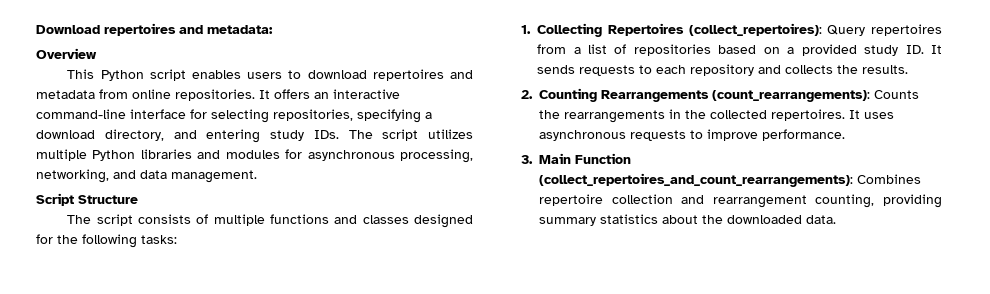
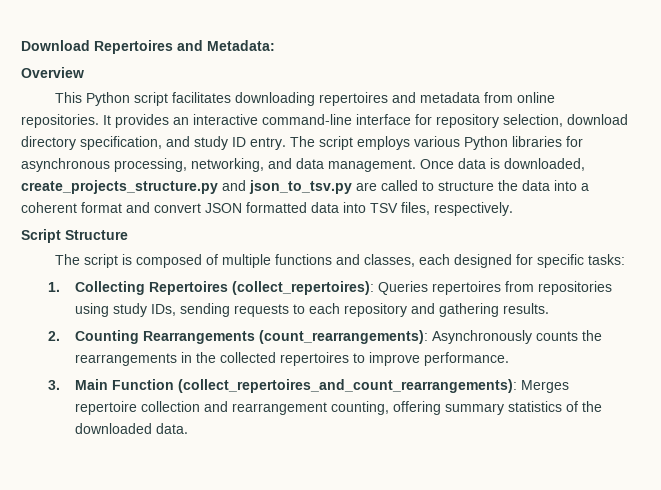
- Download repertoires and metadata:
+ Download Repertoires and Metadata:
- This Python script enables users to download repertoires and metadata from online repositories.
+ This Python script facilitates downloading repertoires and metadata from online repositories.
- It offers an interactive command-line interface for selecting repositories, specifying a download directory, and entering study IDs. The script utilizes multiple Python libraries and modules for asynchronous processing, networking, and data management.
+ It provides an interactive command-line interface for repository selection, download directory specification, and study ID entry. The script employs various Python libraries for asynchronous processing, networking, and data management. Once data is downloaded, create_projects_structure.py and json_to_tsv.py are called to structure the data into a coherent format and convert JSON formatted data into TSV files, respectively.
- The script consists of multiple functions and classes designed for the following tasks:
+ The script is composed of multiple functions and classes, each designed for specific tasks:
- 1. Collecting Repertoires (collect_repertoires): Query repertoires from a list of repositories based on a provided study ID. It sends requests to each repository and collects the results.
+ 1. Collecting Repertoires (collect_repertoires): Queries repertoires from repositories using study IDs, sending requests to each repository and gathering results.
- 2. Counting Rearrangements (count_rearrangements): Counts the rearrangements in the collected repertoires. It uses asynchronous requests to improve performance.
+ 2. Counting Rearrangements (count_rearrangements): Asynchronously counts the rearrangements in the collected repertoires to improve performance.
- 3. Main Function (collect_repertoires_and_count_rearrangements): Combines repertoire collection and rearrangement counting, providing summary statistics about the downloaded data.
+ 3. Main Function (collect_repertoires_and_count_rearrangements): Merges repertoire collection and rearrangement counting, offering summary statistics of the downloaded data.

